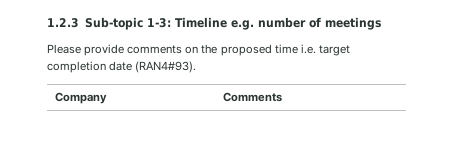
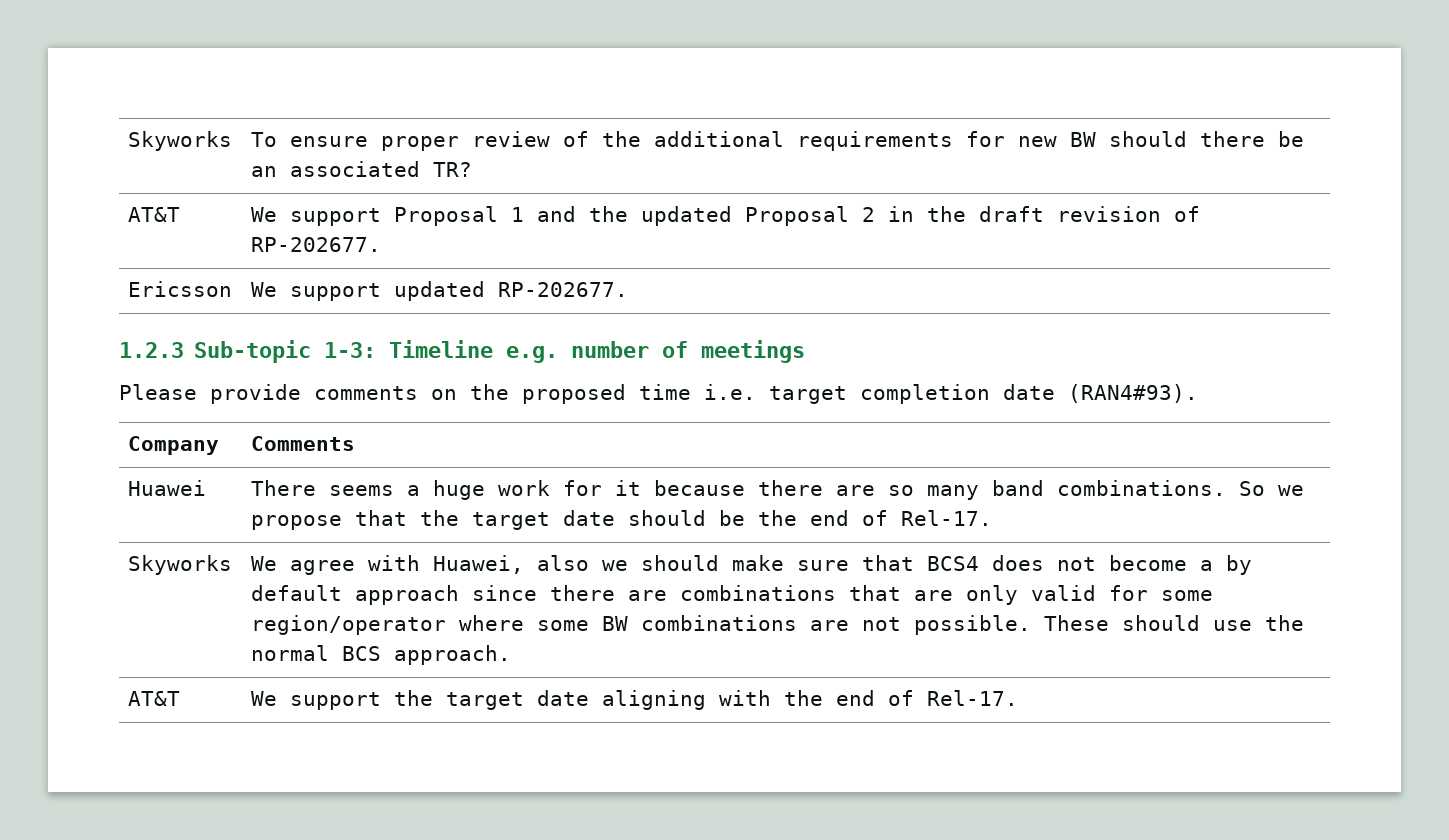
+ Skyworks | To ensure proper review of the additional requirements for new BW should there be an associated TR?
+ AT&T | We support Proposal 1 and the updated Proposal 2 in the draft revision of RP-202677.
+ Ericsson | We support updated RP-202677.
+ Huawei | There seems a huge work for it because there are so many band combinations. So we propose that the target date should be the end of Rel-17.
+ Skyworks | We agree with Huawei, also we should make sure that BCS4 does not become a by default approach since there are combinations that are only valid for some region/operator where some BW combinations are not possible. These should use the normal BCS approach.
+ AT&T | We support the target date aligning with the end of Rel-17.

